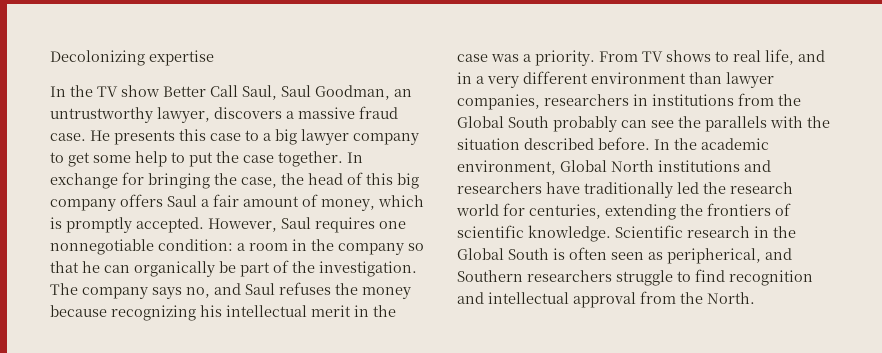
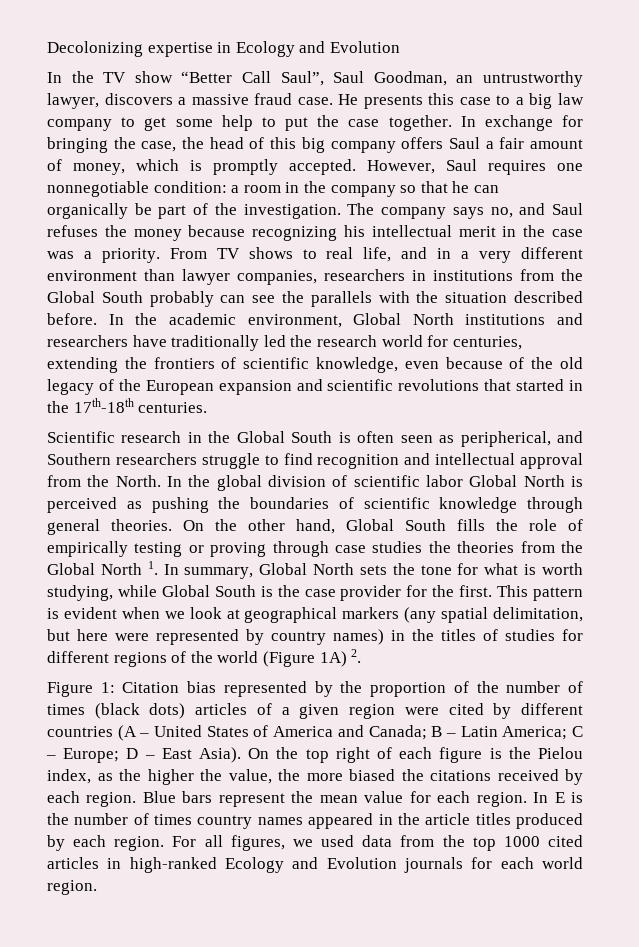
- Decolonizing expertise
+ Decolonizing expertise in Ecology and Evolution
- In the TV show Better Call Saul, Saul Goodman, an untrustworthy lawyer, discovers a massive fraud case.
+ In the TV show “Better Call Saul”, Saul Goodman, an untrustworthy lawyer, discovers a massive fraud case.
- He presents this case to a big lawyer company to get some help to put the case together.
+ He presents this case to a big law company to get some help to put the case together.
- In the academic environment, Global North institutions and researchers have traditionally led the research world for centuries, extending the frontiers of scientific knowledge. Scientific research in the Global South is often seen as peripherical, and Southern researchers struggle to find recognition and intellectual approval from the North.
+ In the academic environment, Global North institutions and researchers have traditionally led the research world for centuries, extending the frontiers of scientific knowledge, even because of the old legacy of the European expansion and scientific revolutions that started in the 17th-18th centuries.
+ Scientific research in the Global South is often seen as peripherical, and Southern researchers struggle to find recognition and intellectual approval from the North.
+ In the global division of scientific labor Global North is perceived as pushing the boundaries of scientific knowledge through general theories. On the other hand, Global South fills the role of empirically testing or proving through case studies the theories from the Global North 1. In summary, Global North sets the tone for what is worth studying, while Global South is the case provider for the first. This pattern is evident when we look at geographical markers (any spatial delimitation, but here were represented by country names) in the titles of studies for different regions of the world (Figure 1A) 2.
+ Figure 1: Citation bias represented by the proportion of the number of times (black dots) articles of a given region were cited by different countries (A – United States of America and Canada; B – Latin America; C – Europe; D – East Asia). On the top right of each figure is the Pielou index, as the higher the value, the more biased the citations received by each region. Blue bars represent the mean value for each region. In E is the number of times country names appeared in the article titles produced by each region. For all figures, we used data from the top 1000 cited articles in high-ranked Ecology and Evolution journals for each world region.

